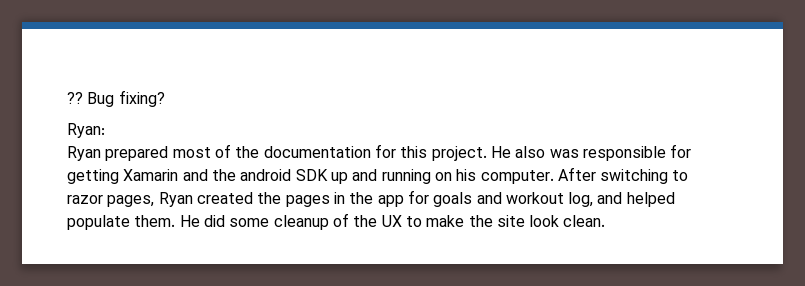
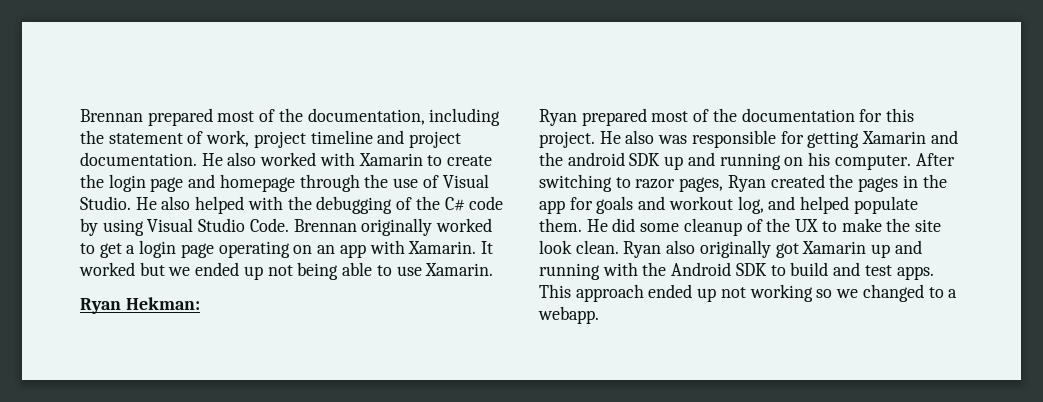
- ?? Bug fixing?
- Ryan:
+ Brennan prepared most of the documentation, including the statement of work, project timeline and project documentation. He also worked with Xamarin to create the login page and homepage through the use of Visual Studio. He also helped with the debugging of the C# code by using Visual Studio Code. Brennan originally worked to get a login page operating on an app with Xamarin. It worked but we ended up not being able to use Xamarin.
+ Ryan Hekman:
+ Ryan also originally got Xamarin up and running with the Android SDK to build and test apps. This approach ended up not working so we changed to a webapp.

